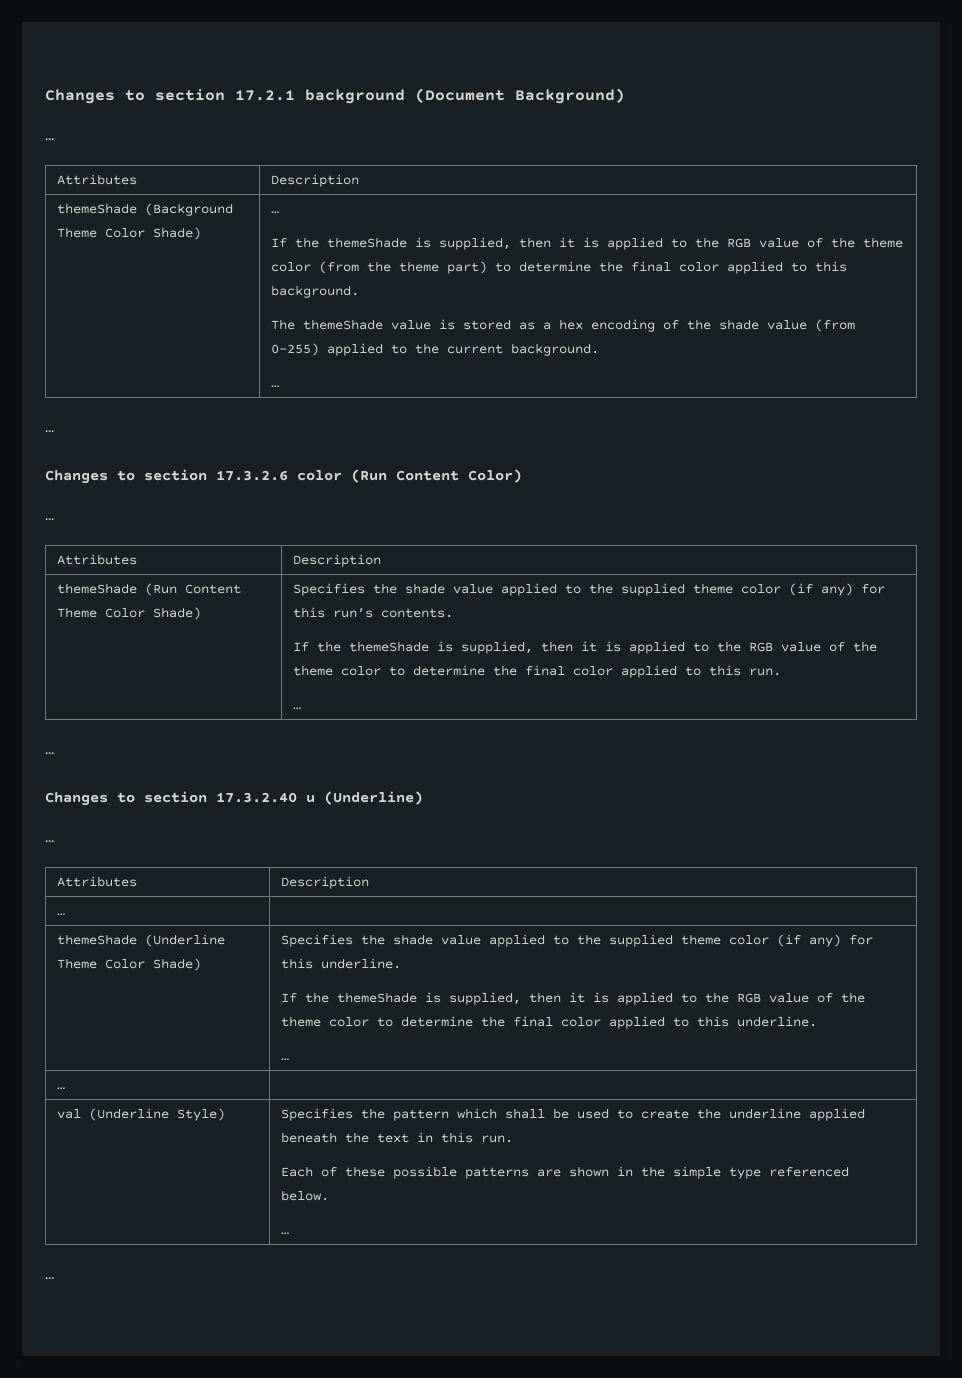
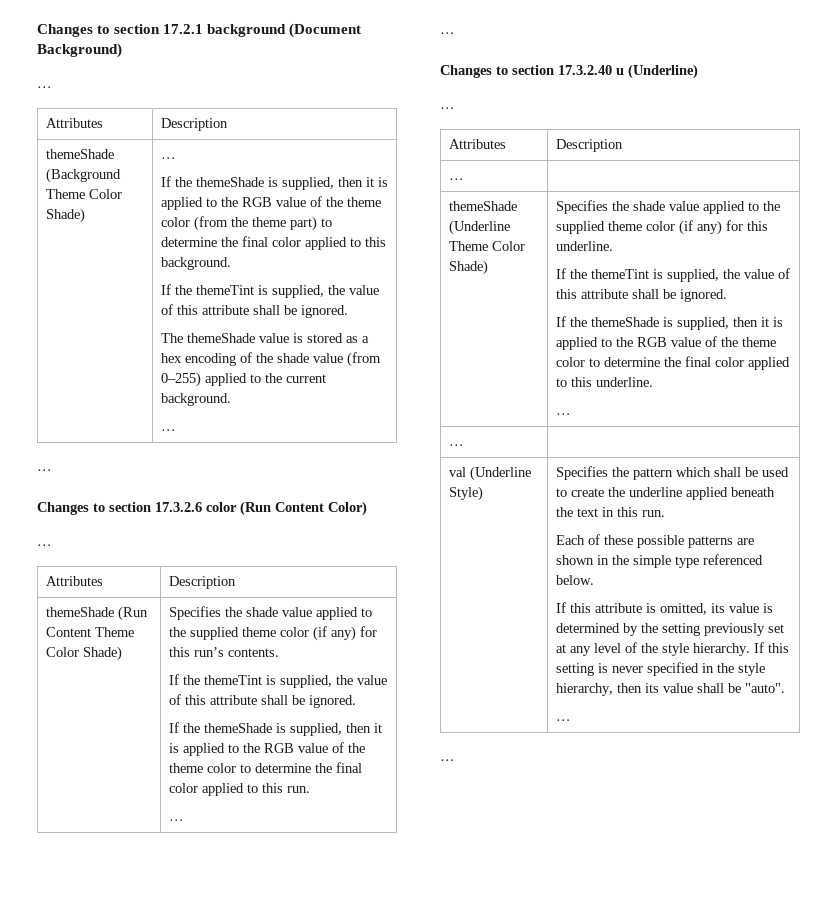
  If the themeShade is supplied, then it is applied to the RGB value of the theme color (from the theme part) to determine the final color applied to this background.
+ If the themeTint is supplied, the value of this attribute shall be ignored.
  Specifies the shade value applied to the supplied theme color (if any) for this run’s contents.
+ If the themeTint is supplied, the value of this attribute shall be ignored.
  Specifies the shade value applied to the supplied theme color (if any) for this underline.
+ If the themeTint is supplied, the value of this attribute shall be ignored.
+ If this attribute is omitted, its value is determined by the setting previously set at any level of the style hierarchy. If this setting is never specified in the style hierarchy, then its value shall be "auto".

